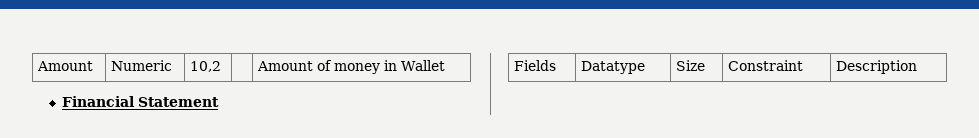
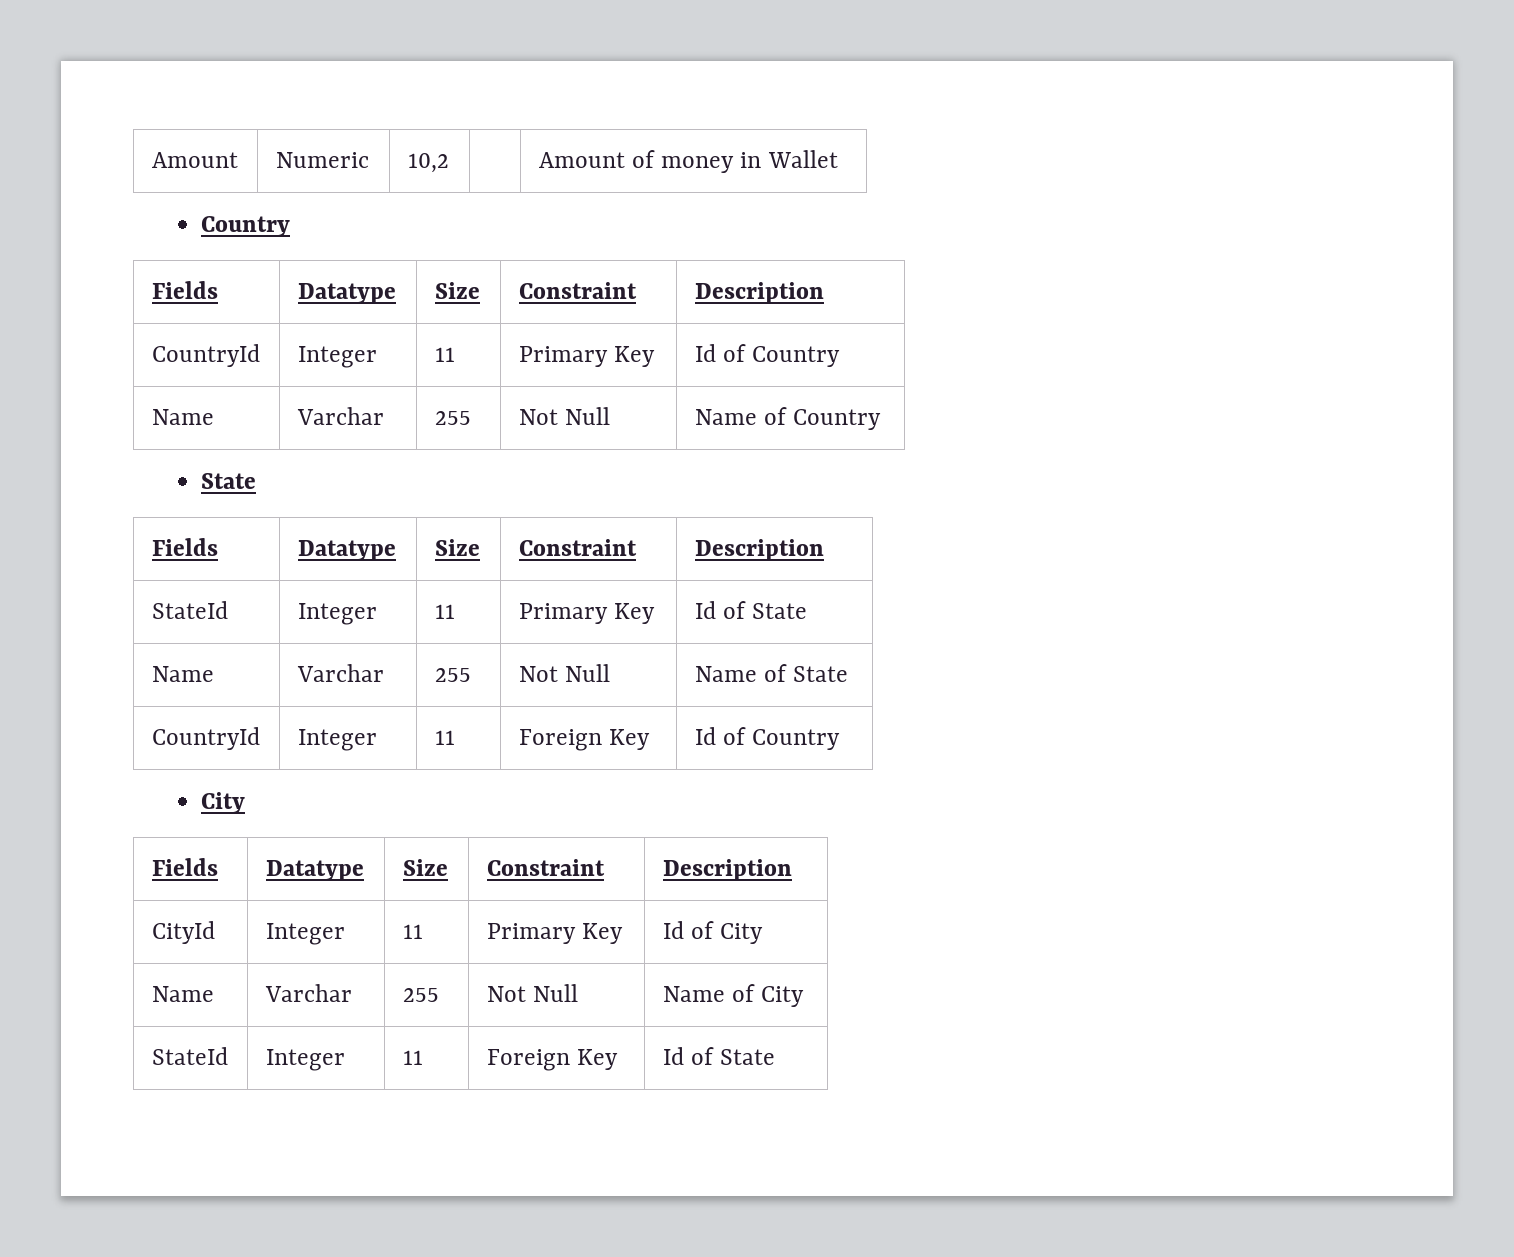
  Amount | Numeric | 10,2 | | Amount of money in Wallet
- Financial Statement
+ Country
  Fields | Datatype | Size | Constraint | Description
+ CountryId | Integer | 11 | Primary Key | Id of Country
+ Name | Varchar | 255 | Not Null | Name of Country
+ State
+ Fields | Datatype | Size | Constraint | Description
+ StateId | Integer | 11 | Primary Key | Id of State
+ Name | Varchar | 255 | Not Null | Name of State
+ CountryId | Integer | 11 | Foreign Key | Id of Country
+ City
+ Fields | Datatype | Size | Constraint | Description
+ CityId | Integer | 11 | Primary Key | Id of City
+ Name | Varchar | 255 | Not Null | Name of City
+ StateId | Integer | 11 | Foreign Key | Id of State

